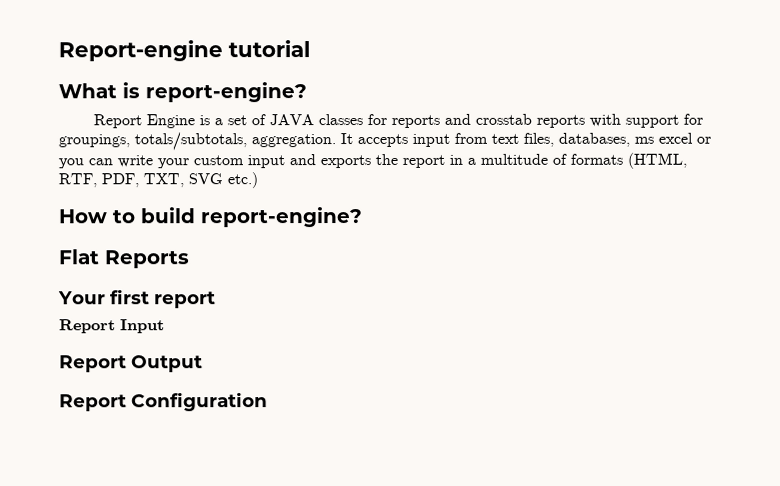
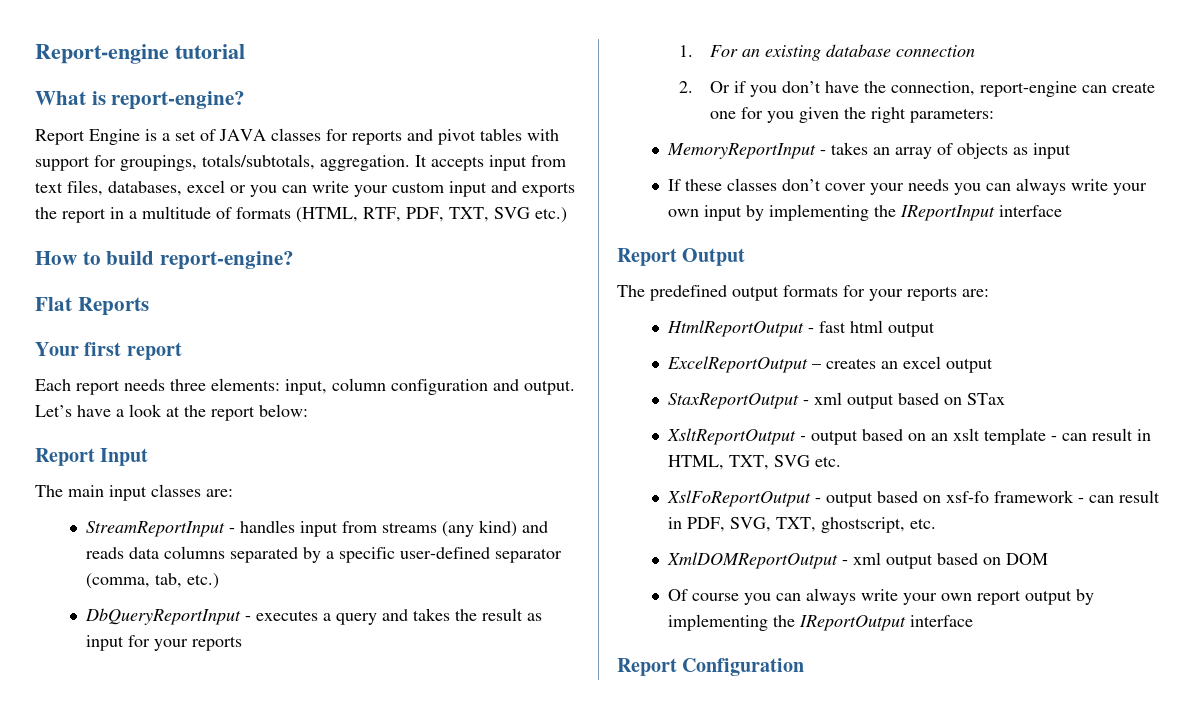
- Report Engine is a set of JAVA classes for reports and crosstab reports with support for groupings, totals/subtotals, aggregation.
+ Report Engine is a set of JAVA classes for reports and pivot tables with support for groupings, totals/subtotals, aggregation.
- It accepts input from text files, databases, ms excel or you can write your custom input and exports the report in a multitude of formats (HTML, RTF, PDF, TXT, SVG etc.)
+ It accepts input from text files, databases, excel or you can write your custom input and exports the report in a multitude of formats (HTML, RTF, PDF, TXT, SVG etc.)
+ Each report needs three elements: input, column configuration and output. Let’s have a look at the report below:
  Report Input
+ The main input classes are:
+ StreamReportInput - handles input from streams (any kind) and reads data columns separated by a specific user-defined separator (comma, tab, etc.)
+ DbQueryReportInput - executes a query and takes the result as input for your reports
+ 1. For an existing database connection
+ 2. Or if you don’t have the connection, report-engine can create one for you given the right parameters:
+ MemoryReportInput - takes an array of objects as input
+ If these classes don’t cover your needs you can always write your own input by implementing the IReportInput interface
  Report Output
+ The predefined output formats for your reports are:
+ HtmlReportOutput - fast html output
+ ExcelReportOutput – creates an excel output
+ StaxReportOutput - xml output based on STax
+ XsltReportOutput - output based on an xslt template - can result in HTML, TXT, SVG etc.
+ XslFoReportOutput - output based on xsf-fo framework - can result in PDF, SVG, TXT, ghostscript, etc.
+ XmlDOMReportOutput - xml output based on DOM
+ Of course you can always write your own report output by implementing the IReportOutput interface

